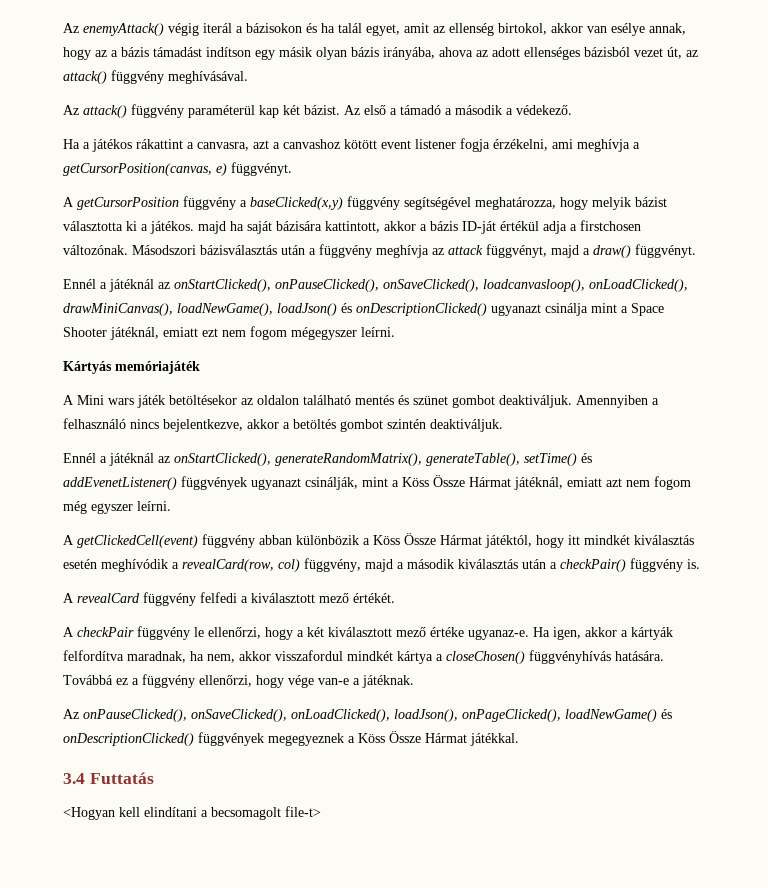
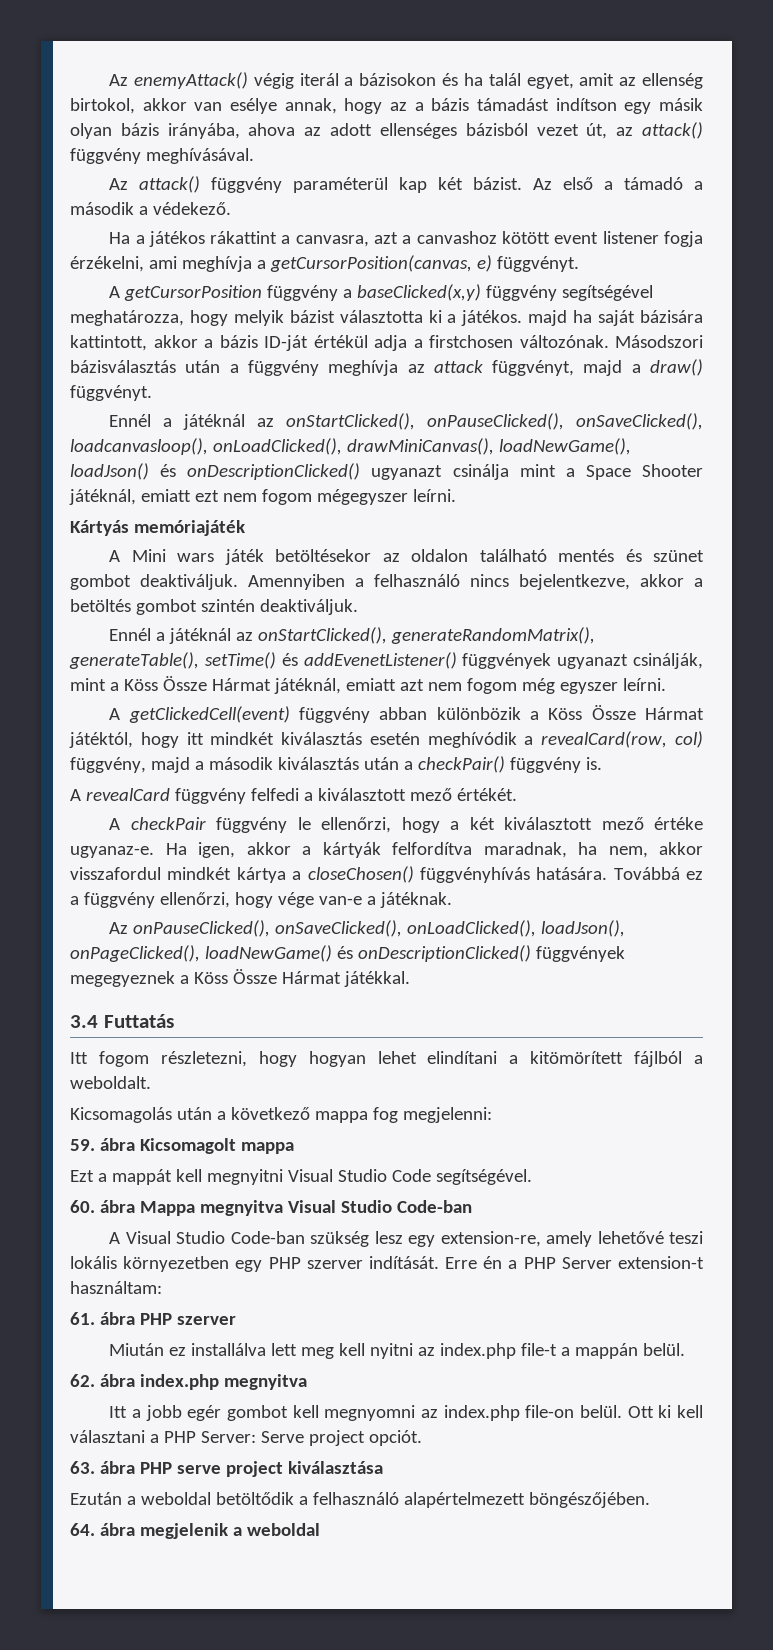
- <Hogyan kell elindítani a becsomagolt file-t>
+ Itt fogom részletezni, hogy hogyan lehet elindítani a kitömörített fájlból a weboldalt.
+ Kicsomagolás után a következő mappa fog megjelenni:
+ 59. ábra Kicsomagolt mappa
+ Ezt a mappát kell megnyitni Visual Studio Code segítségével.
+ 60. ábra Mappa megnyitva Visual Studio Code-ban
+ A Visual Studio Code-ban szükség lesz egy extension-re, amely lehetővé teszi lokális környezetben egy PHP szerver indítását. Erre én a PHP Server extension-t használtam:
+ 61. ábra PHP szerver
+ Miután ez installálva lett meg kell nyitni az index.php file-t a mappán belül.
+ 62. ábra index.php megnyitva
+ Itt a jobb egér gombot kell megnyomni az index.php file-on belül. Ott ki kell választani a PHP Server: Serve project opciót.
+ 63. ábra PHP serve project kiválasztása
+ Ezután a weboldal betöltődik a felhasználó alapértelmezett böngészőjében.
+ 64. ábra megjelenik a weboldal

